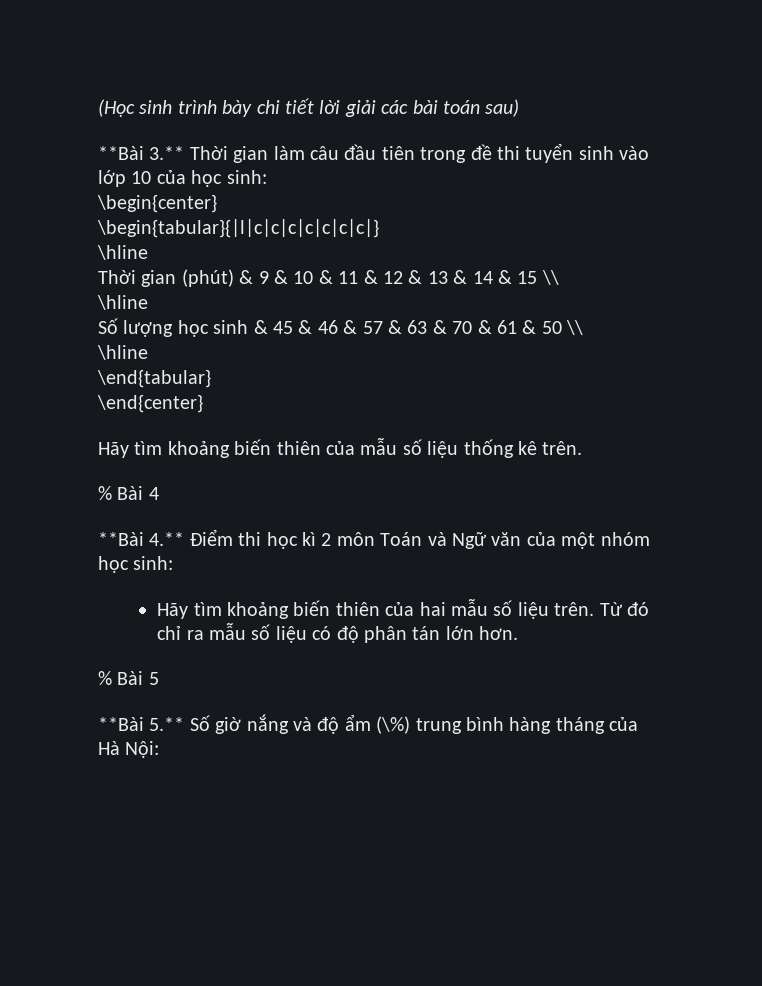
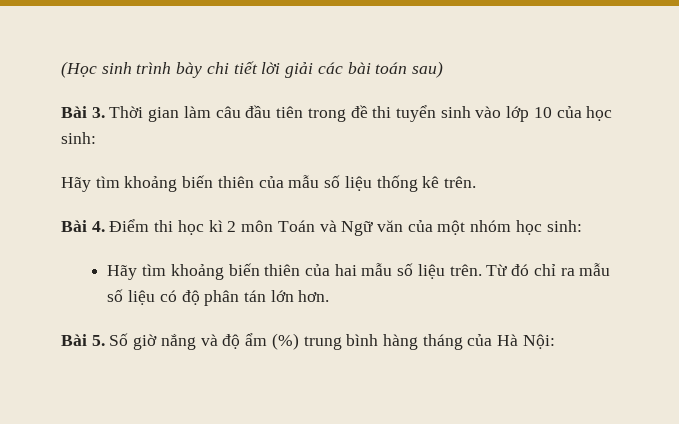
- **Bài 3.** Thời gian làm câu đầu tiên trong đề thi tuyển sinh vào lớp 10 của học sinh:
+ Bài 3. Thời gian làm câu đầu tiên trong đề thi tuyển sinh vào lớp 10 của học sinh:
- \begin{center}
- \begin{tabular}{|l|c|c|c|c|c|c|c|}
- \hline
- Thời gian (phút) & 9 & 10 & 11 & 12 & 13 & 14 & 15 \\
- \hline
- Số lượng học sinh & 45 & 46 & 57 & 63 & 70 & 61 & 50 \\
- \hline
- \end{tabular}
- \end{center}
- % Bài 4
- **Bài 4.** Điểm thi học kì 2 môn Toán và Ngữ văn của một nhóm học sinh:
+ Bài 4. Điểm thi học kì 2 môn Toán và Ngữ văn của một nhóm học sinh:
- % Bài 5
- **Bài 5.** Số giờ nắng và độ ẩm (\%) trung bình hàng tháng của Hà Nội:
+ Bài 5. Số giờ nắng và độ ẩm (%) trung bình hàng tháng của Hà Nội:

